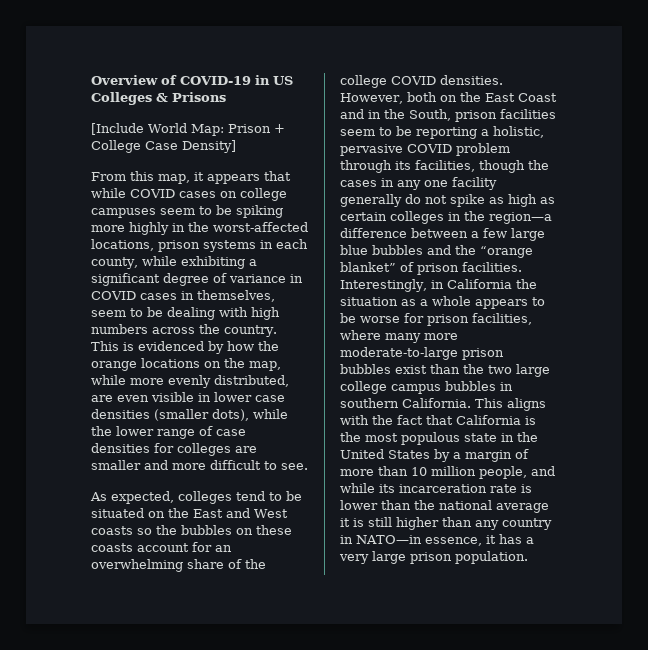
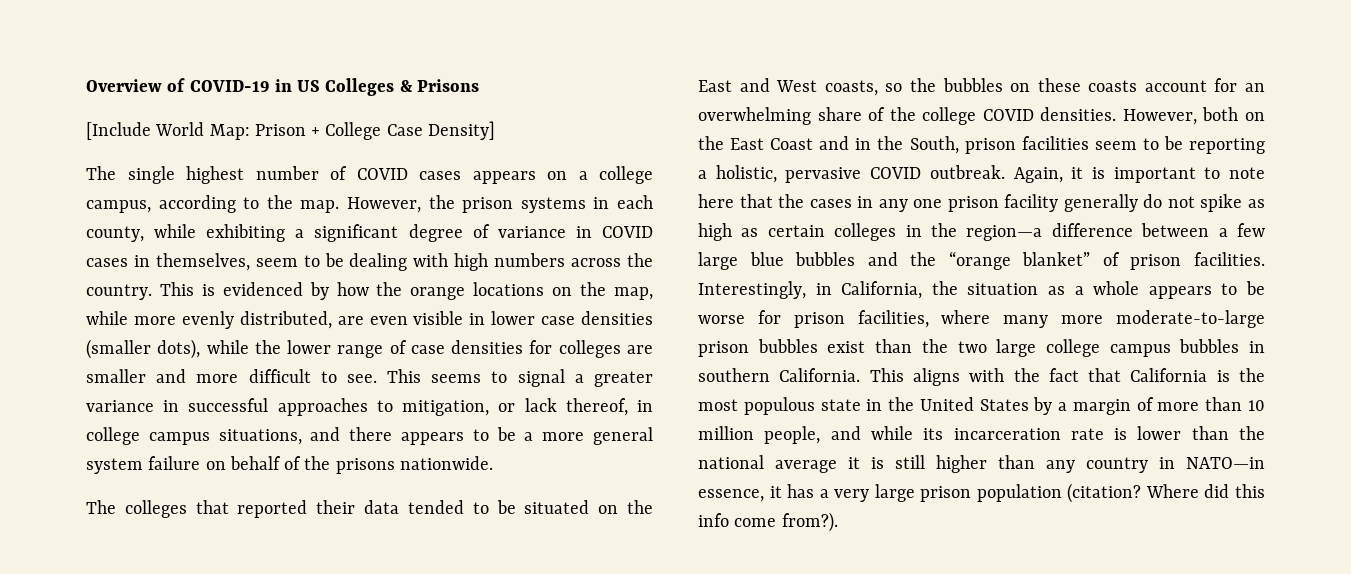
- From this map, it appears that while COVID cases on college campuses seem to be spiking more highly in the worst-affected locations, prison systems in each county, while exhibiting a significant degree of variance in COVID cases in themselves, seem to be dealing with high numbers across the country.
+ The single highest number of COVID cases appears on a college campus, according to the map. However, the prison systems in each county, while exhibiting a significant degree of variance in COVID cases in themselves, seem to be dealing with high numbers across the country.
- This is evidenced by how the orange locations on the map, while more evenly distributed, are even visible in lower case densities (smaller dots), while the lower range of case densities for colleges are smaller and more difficult to see.
- As expected, colleges tend to be situated on the East and West coasts so the bubbles on these coasts account for an overwhelming share of the college COVID densities.
+ This is evidenced by how the orange locations on the map, while more evenly distributed, are even visible in lower case densities (smaller dots), while the lower range of case densities for colleges are smaller and more difficult to see. This seems to signal a greater variance in successful approaches to mitigation, or lack thereof, in college campus situations, and there appears to be a more general system failure on behalf of the prisons nationwide.
+ The colleges that reported their data tended to be situated on the East and West coasts, so the bubbles on these coasts account for an overwhelming share of the college COVID densities.
- However, both on the East Coast and in the South, prison facilities seem to be reporting a holistic, pervasive COVID problem through its facilities, though the cases in any one facility generally do not spike as high as certain colleges in the region—a difference between a few large blue bubbles and the “orange blanket” of prison facilities.
+ However, both on the East Coast and in the South, prison facilities seem to be reporting a holistic, pervasive COVID outbreak. Again, it is important to note here that the cases in any one prison facility generally do not spike as high as certain colleges in the region—a difference between a few large blue bubbles and the “orange blanket” of prison facilities.
- Interestingly, in California the situation as a whole appears to be worse for prison facilities, where many more moderate-to-large prison bubbles exist than the two large college campus bubbles in southern California.
+ Interestingly, in California, the situation as a whole appears to be worse for prison facilities, where many more moderate-to-large prison bubbles exist than the two large college campus bubbles in southern California.
- This aligns with the fact that California is the most populous state in the United States by a margin of more than 10 million people, and while its incarceration rate is lower than the national average it is still higher than any country in NATO—in essence, it has a very large prison population.
+ This aligns with the fact that California is the most populous state in the United States by a margin of more than 10 million people, and while its incarceration rate is lower than the national average it is still higher than any country in NATO—in essence, it has a very large prison population (citation? Where did this info come from?).

